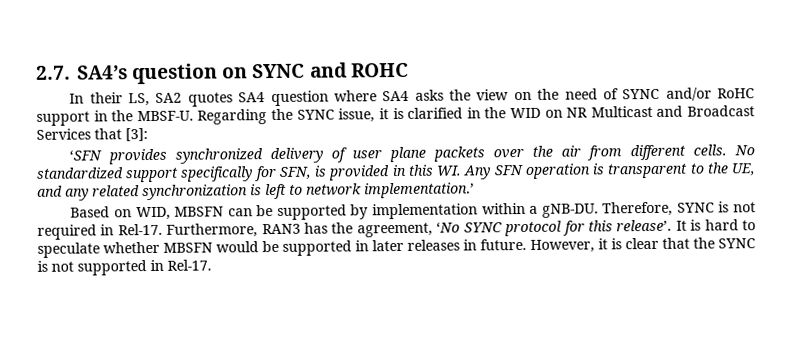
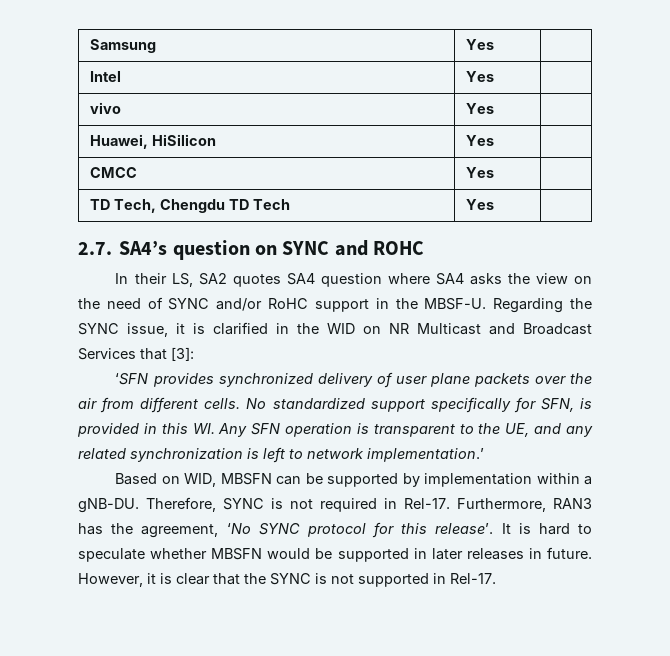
+ Samsung | Yes |
+ Intel | Yes |
+ vivo | Yes |
+ Huawei, HiSilicon | Yes |
+ CMCC | Yes |
+ TD Tech, Chengdu TD Tech | Yes |

